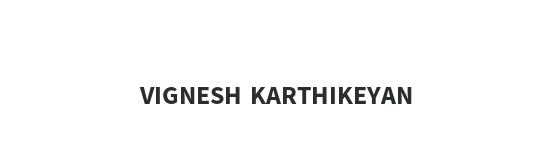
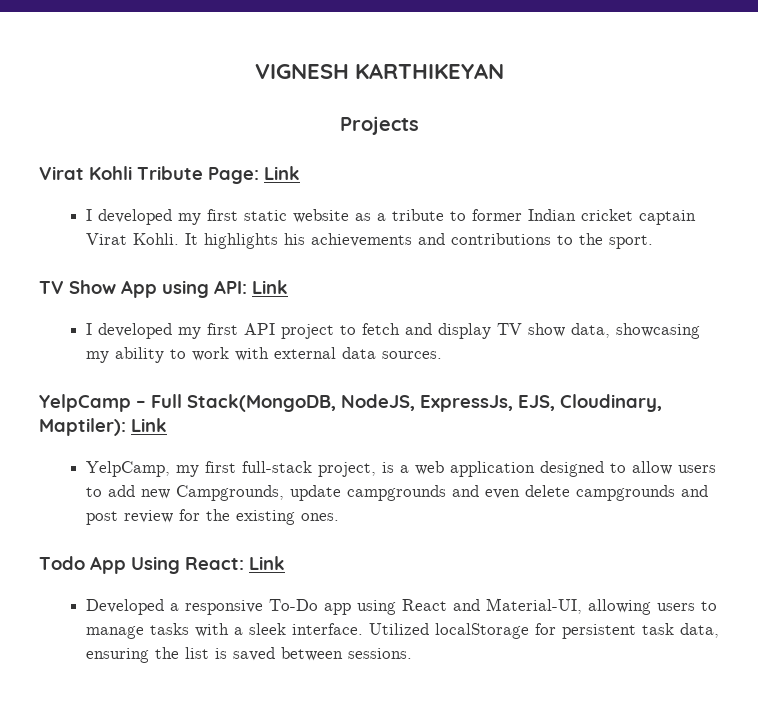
+ Projects
+ Virat Kohli Tribute Page: Link
+ I developed my first static website as a tribute to former Indian cricket captain Virat Kohli. It highlights his achievements and contributions to the sport.
+ TV Show App using API: Link
+ I developed my first API project to fetch and display TV show data, showcasing my ability to work with external data sources.
+ YelpCamp – Full Stack(MongoDB, NodeJS, ExpressJs, EJS, Cloudinary, Maptiler): Link
+ YelpCamp, my first full-stack project, is a web application designed to allow users to add new Campgrounds, update campgrounds and even delete campgrounds and post review for the existing ones.
+ Todo App Using React: Link
+ Developed a responsive To-Do app using React and Material-UI, allowing users to manage tasks with a sleek interface. Utilized localStorage for persistent task data, ensuring the list is saved between sessions.

